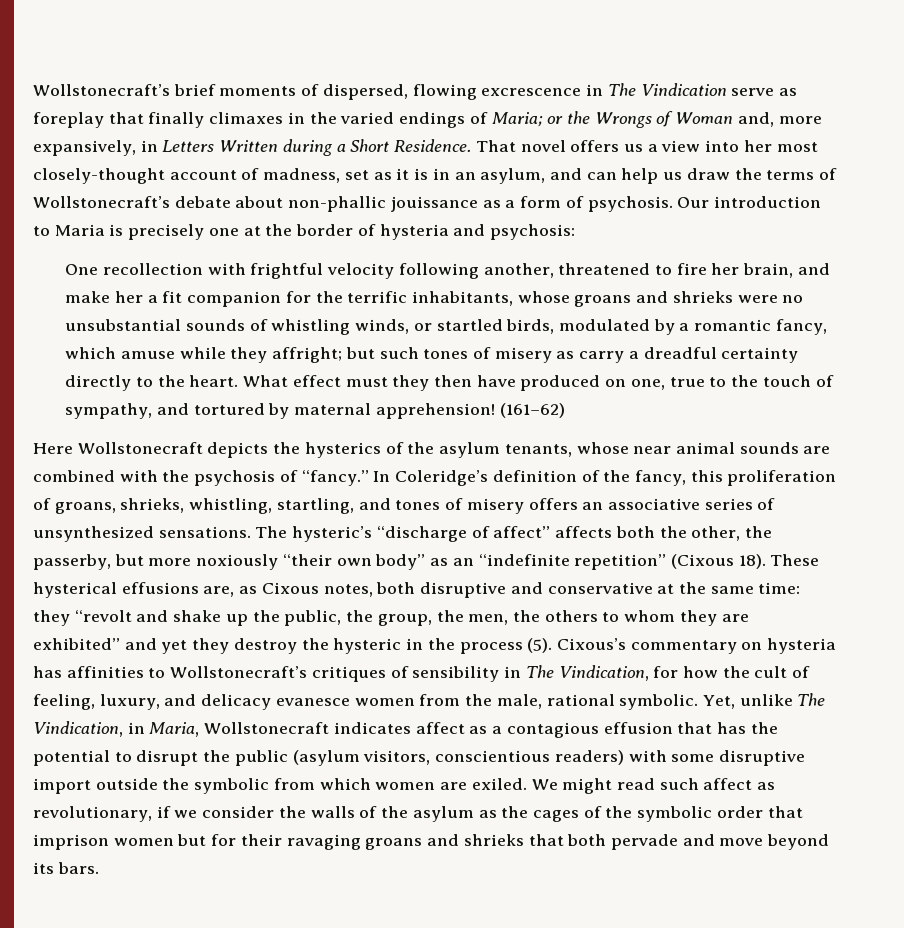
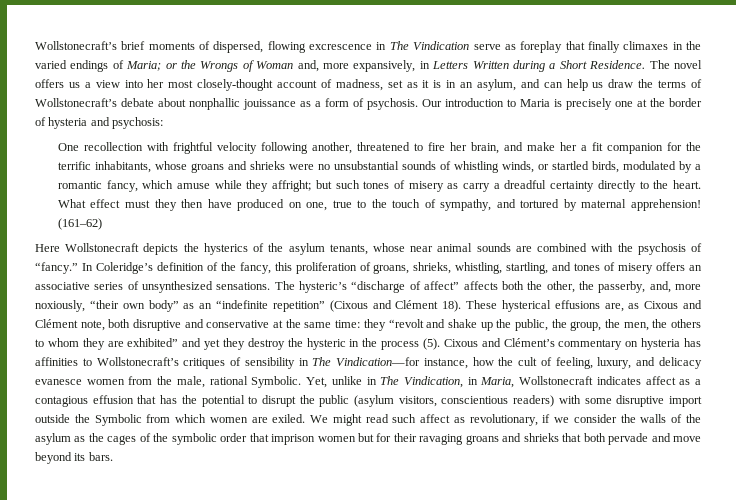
- That novel offers us a view into her most closely-thought account of madness, set as it is in an asylum, and can help us draw the terms of Wollstonecraft’s debate about non-phallic jouissance as a form of psychosis.
+ The novel offers us a view into her most closely-thought account of madness, set as it is in an asylum, and can help us draw the terms of Wollstonecraft’s debate about nonphallic jouissance as a form of psychosis.
- The hysteric’s “discharge of affect” affects both the other, the passerby, but more noxiously “their own body” as an “indefinite repetition” (Cixous 18).
+ The hysteric’s “discharge of affect” affects both the other, the passerby, and, more noxiously, “their own body” as an “indefinite repetition” (Cixous and Clément 18).
- These hysterical effusions are, as Cixous notes, both disruptive and conservative at the same time: they “revolt and shake up the public, the group, the men, the others to whom they are exhibited” and yet they destroy the hysteric in the process (5).
+ These hysterical effusions are, as Cixous and Clément note, both disruptive and conservative at the same time: they “revolt and shake up the public, the group, the men, the others to whom they are exhibited” and yet they destroy the hysteric in the process (5).
- Cixous’s commentary on hysteria has affinities to Wollstonecraft’s critiques of sensibility in The Vindication, for how the cult of feeling, luxury, and delicacy evanesce women from the male, rational symbolic.
+ Cixous and Clément’s commentary on hysteria has affinities to Wollstonecraft’s critiques of sensibility in The Vindication—for instance, how the cult of feeling, luxury, and delicacy evanesce women from the male, rational Symbolic.
- Yet, unlike The Vindication, in Maria, Wollstonecraft indicates affect as a contagious effusion that has the potential to disrupt the public (asylum visitors, conscientious readers) with some disruptive import outside the symbolic from which women are exiled.
+ Yet, unlike in The Vindication, in Maria, Wollstonecraft indicates affect as a contagious effusion that has the potential to disrupt the public (asylum visitors, conscientious readers) with some disruptive import outside the Symbolic from which women are exiled.

